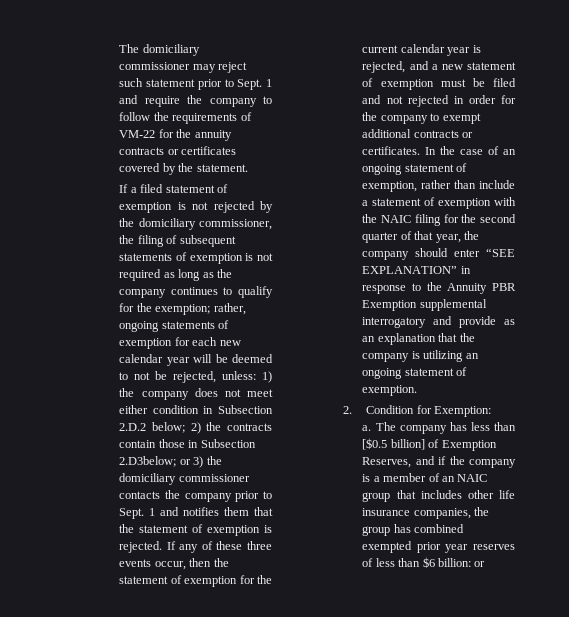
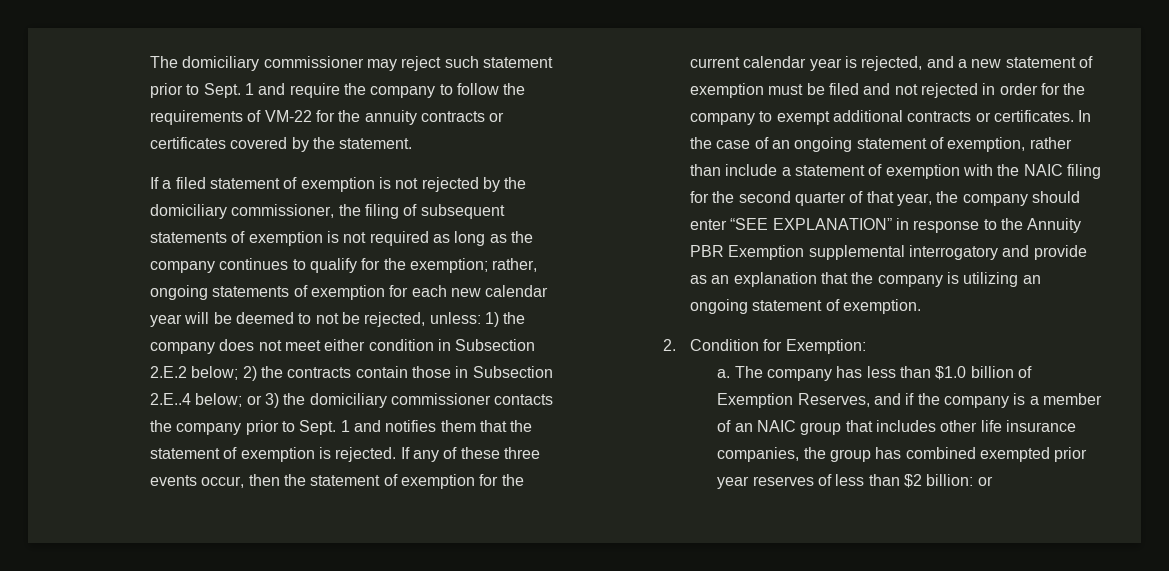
- 1) the company does not meet either condition in Subsection 2.D.2 below;
+ 1) the company does not meet either condition in Subsection 2.E.2 below;
- 2) the contracts contain those in Subsection 2.D3below;
+ 2) the contracts contain those in Subsection 2.E..4 below;
- The company has less than [$0.5 billion] of Exemption Reserves, and if the company is a member of an NAIC group that includes other life insurance companies, the group has combined exempted prior year reserves of less than $6 billion: or
+ The company has less than $1.0 billion of Exemption Reserves, and if the company is a member of an NAIC group that includes other life insurance companies, the group has combined exempted prior year reserves of less than $2 billion: or

